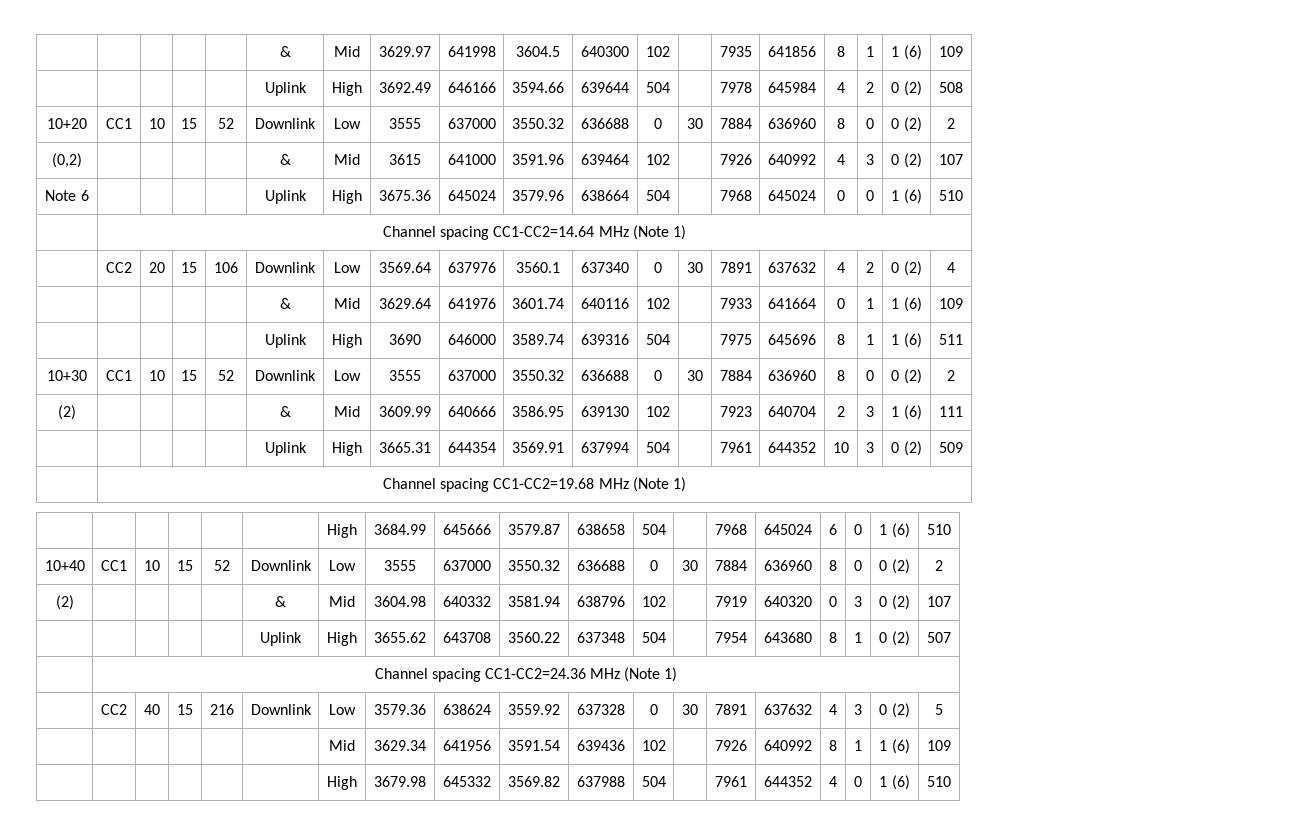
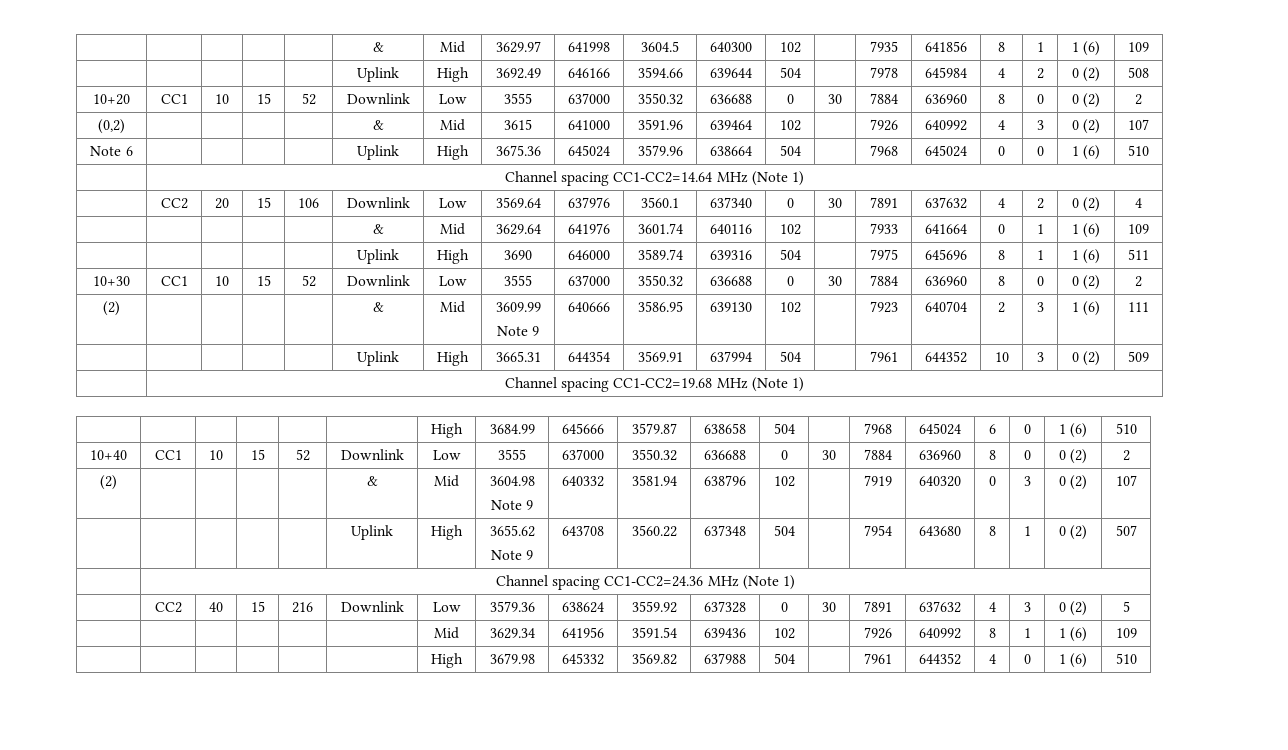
- (2) | | | | | & | Mid | 3609.99 | 640666 | 3586.95 | 639130 | 102 | | 7923 | 640704 | 2 | 3 | 1 (6) | 111
+ (2) | | | | | & | Mid | 3609.99
+ Note 9 | 640666 | 3586.95 | 639130 | 102 | | 7923 | 640704 | 2 | 3 | 1 (6) | 111
- (2) | | | | | & | Mid | 3604.98 | 640332 | 3581.94 | 638796 | 102 | | 7919 | 640320 | 0 | 3 | 0 (2) | 107
+ (2) | | | | | & | Mid | 3604.98
+ Note 9 | 640332 | 3581.94 | 638796 | 102 | | 7919 | 640320 | 0 | 3 | 0 (2) | 107
- | | | | | Uplink | High | 3655.62 | 643708 | 3560.22 | 637348 | 504 | | 7954 | 643680 | 8 | 1 | 0 (2) | 507
+ | | | | | Uplink | High | 3655.62
+ Note 9 | 643708 | 3560.22 | 637348 | 504 | | 7954 | 643680 | 8 | 1 | 0 (2) | 507

